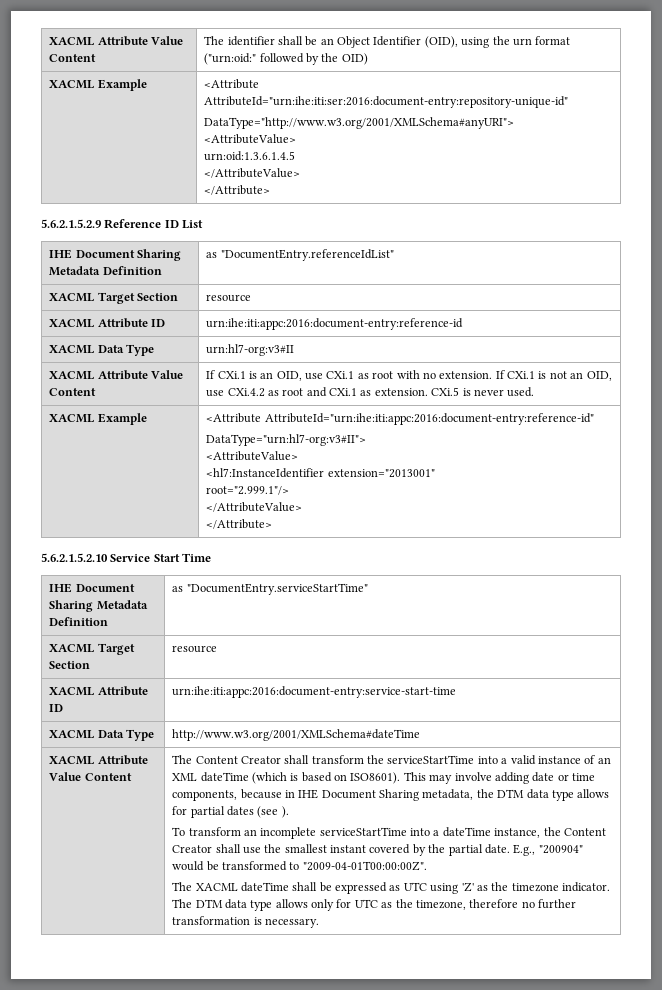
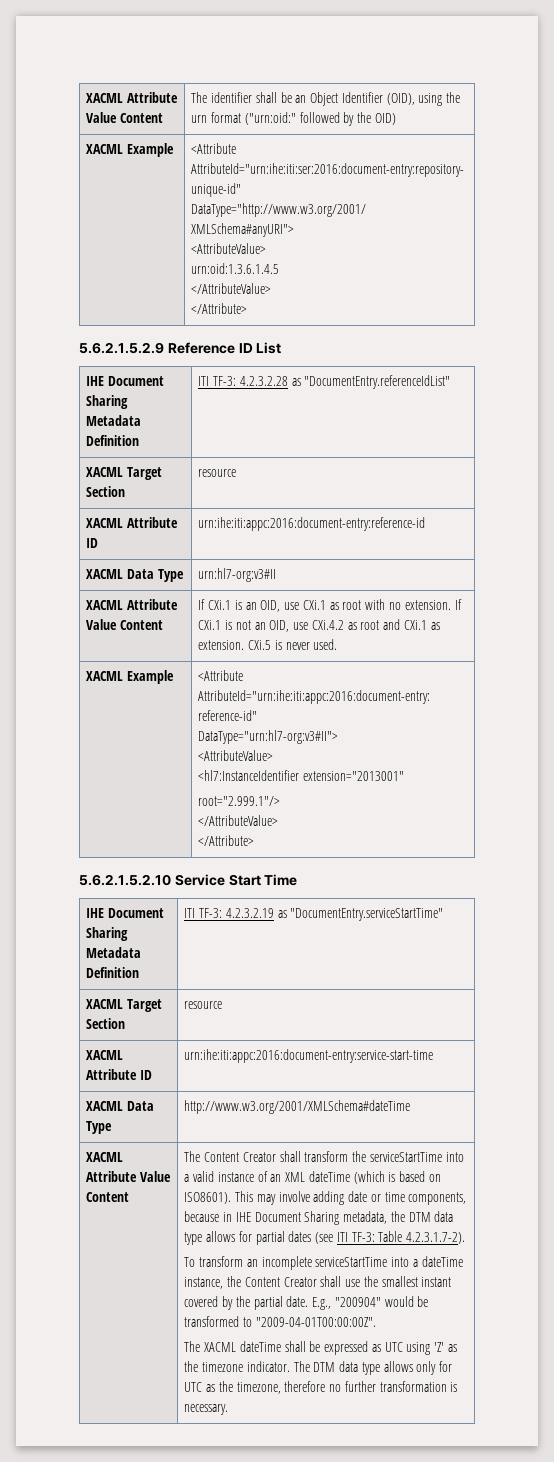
- IHE Document Sharing Metadata Definition | as "DocumentEntry.referenceIdList"
+ IHE Document Sharing Metadata Definition | ITI TF-3: 4.2.3.2.28 as "DocumentEntry.referenceIdList"
- IHE Document Sharing Metadata Definition | as "DocumentEntry.serviceStartTime"
+ IHE Document Sharing Metadata Definition | ITI TF-3: 4.2.3.2.19 as "DocumentEntry.serviceStartTime"
- This may involve adding date or time components, because in IHE Document Sharing metadata, the DTM data type allows for partial dates (see ).
+ This may involve adding date or time components, because in IHE Document Sharing metadata, the DTM data type allows for partial dates (see ITI TF-3: Table 4.2.3.1.7-2).

